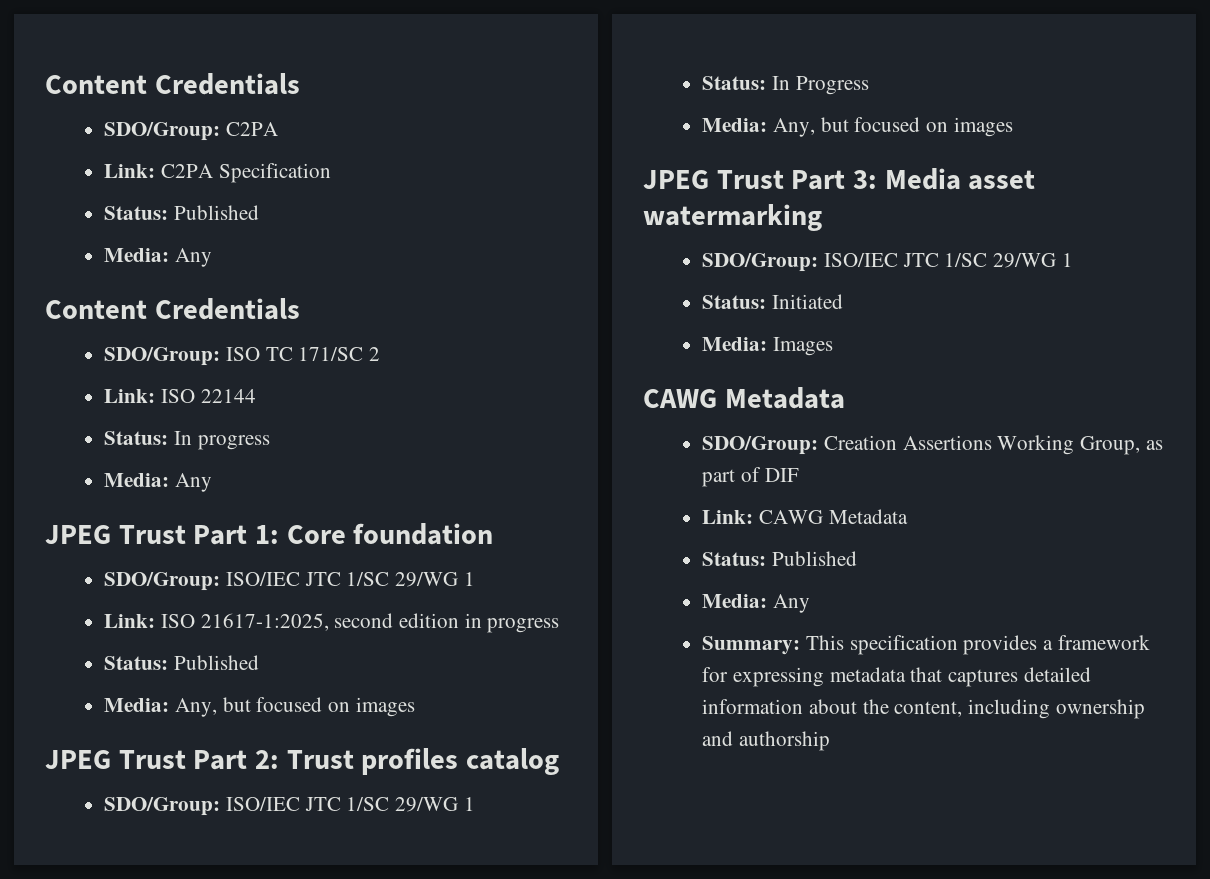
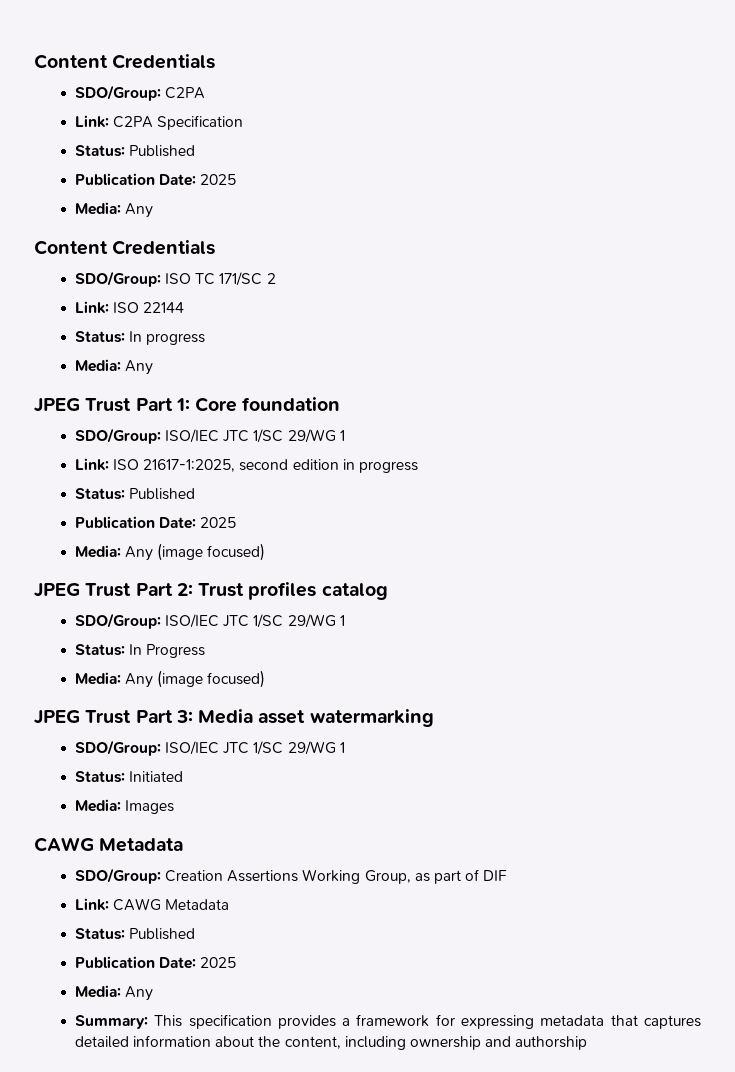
  Link: C2PA Specification
  Status: Published
+ Publication Date: 2025
  Link: ISO 21617-1:2025, second edition in progress
  Status: Published
- Media: Any, but focused on images
+ Publication Date: 2025
+ Media: Any (image focused)
  Status: In Progress
- Media: Any, but focused on images
+ Media: Any (image focused)
  Link: CAWG Metadata
  Status: Published
+ Publication Date: 2025

